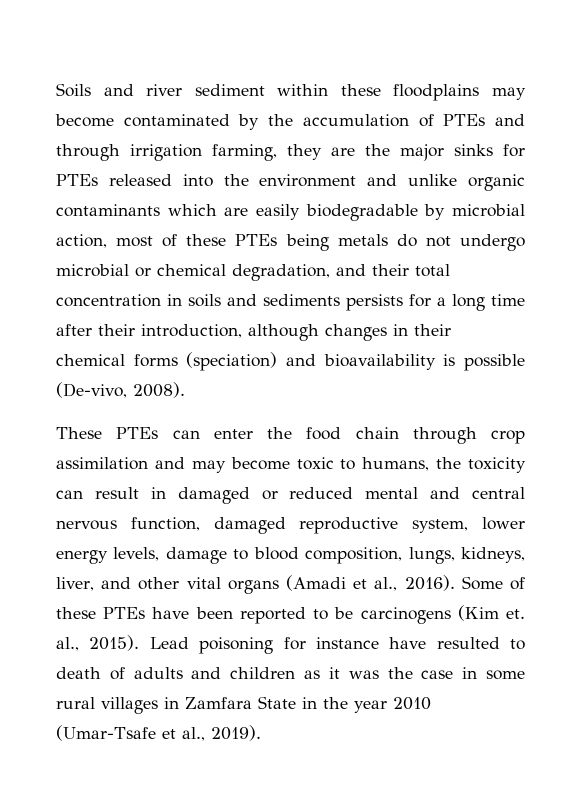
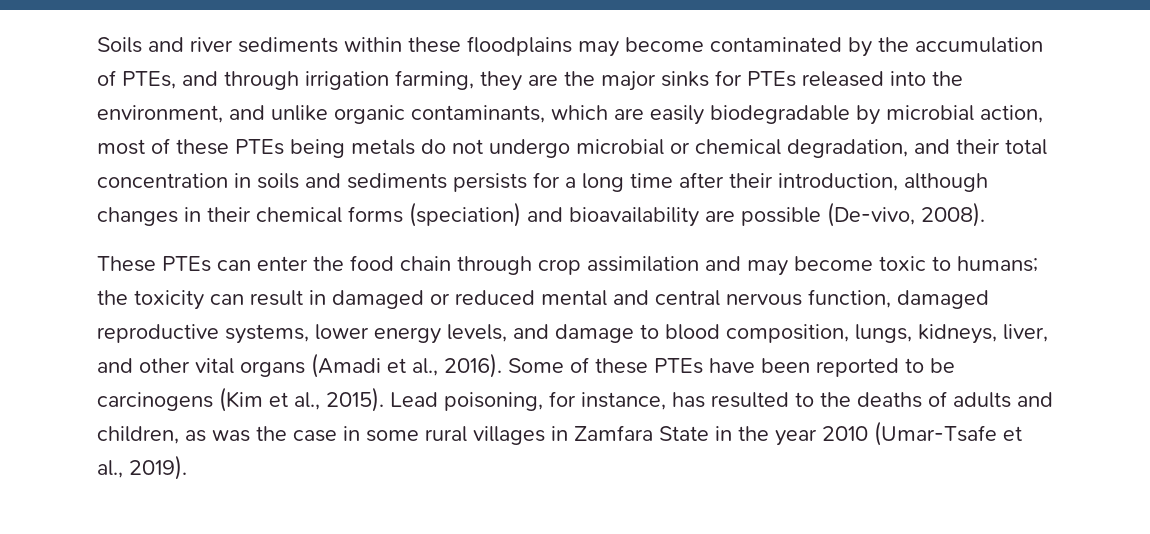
- Soils and river sediment within these floodplains may become contaminated by the accumulation of PTEs and through irrigation farming, they are the major sinks for PTEs released into the environment and unlike organic contaminants which are easily biodegradable by microbial action, most of these PTEs being metals do not undergo microbial or chemical degradation, and their total concentration in soils and sediments persists for a long time after their introduction, although changes in their chemical forms (speciation) and bioavailability is possible (De-vivo, 2008).
+ Soils and river sediments within these floodplains may become contaminated by the accumulation of PTEs, and through irrigation farming, they are the major sinks for PTEs released into the environment, and unlike organic contaminants, which are easily biodegradable by microbial action, most of these PTEs being metals do not undergo microbial or chemical degradation, and their total concentration in soils and sediments persists for a long time after their introduction, although changes in their chemical forms (speciation) and bioavailability are possible (De-vivo, 2008).
- These PTEs can enter the food chain through crop assimilation and may become toxic to humans, the toxicity can result in damaged or reduced mental and central nervous function, damaged reproductive system, lower energy levels, damage to blood composition, lungs, kidneys, liver, and other vital organs (Amadi et al., 2016).
+ These PTEs can enter the food chain through crop assimilation and may become toxic to humans; the toxicity can result in damaged or reduced mental and central nervous function, damaged reproductive systems, lower energy levels, and damage to blood composition, lungs, kidneys, liver, and other vital organs (Amadi et al., 2016).
- Some of these PTEs have been reported to be carcinogens (Kim et. al., 2015).
+ Some of these PTEs have been reported to be carcinogens (Kim et al., 2015).
- Lead poisoning for instance have resulted to death of adults and children as it was the case in some rural villages in Zamfara State in the year 2010 (Umar-Tsafe et al., 2019).
+ Lead poisoning, for instance, has resulted to the deaths of adults and children, as was the case in some rural villages in Zamfara State in the year 2010 (Umar-Tsafe et al., 2019).

